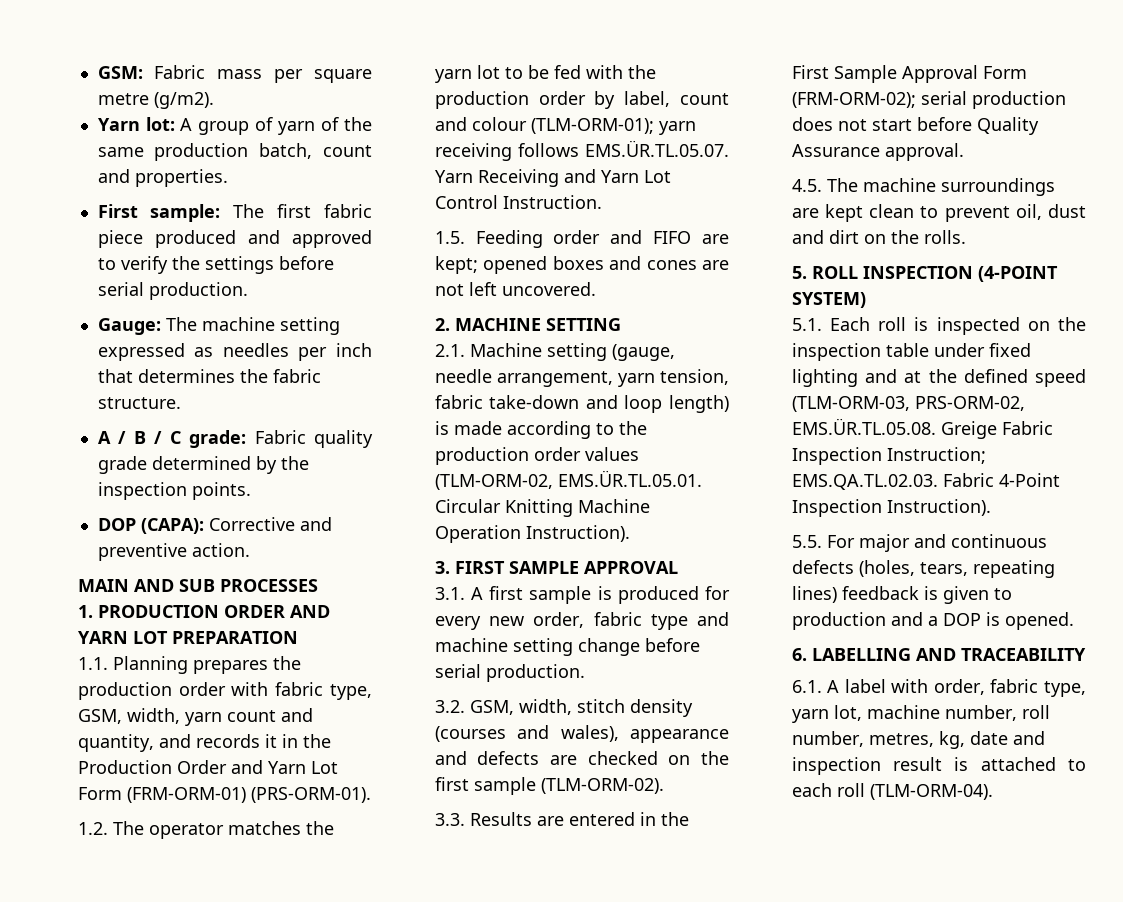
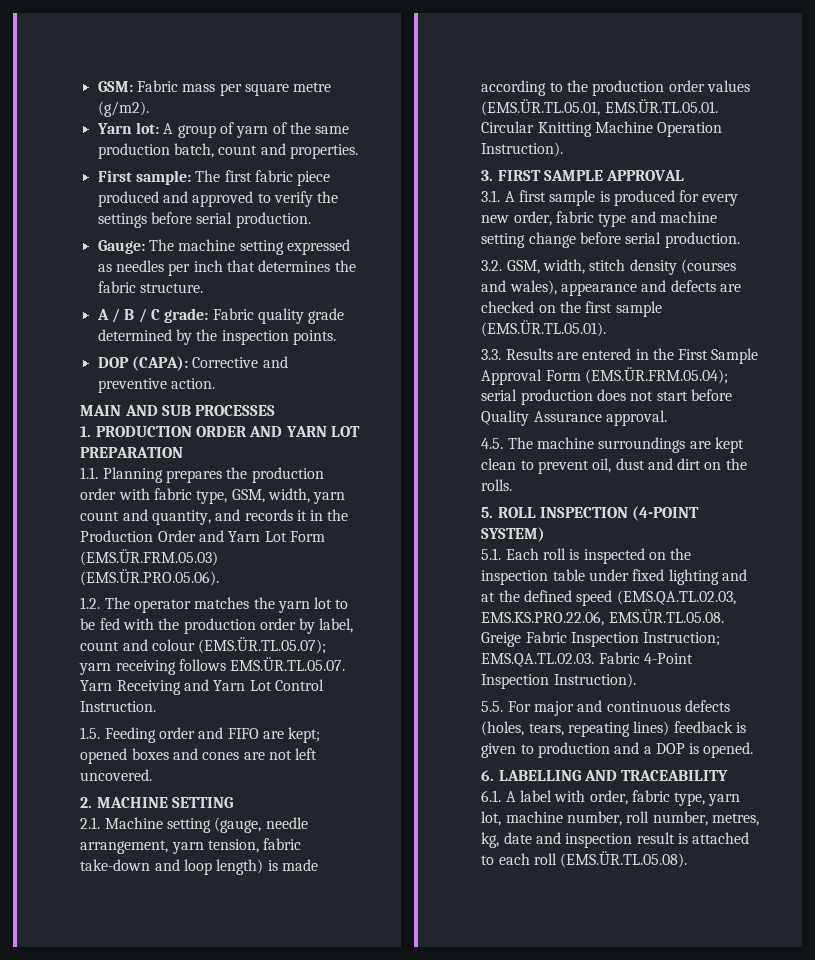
- 1.1. Planning prepares the production order with fabric type, GSM, width, yarn count and quantity, and records it in the Production Order and Yarn Lot Form (FRM-ORM-01) (PRS-ORM-01).
+ 1.1. Planning prepares the production order with fabric type, GSM, width, yarn count and quantity, and records it in the Production Order and Yarn Lot Form (EMS.ÜR.FRM.05.03) (EMS.ÜR.PRO.05.06).
- 1.2. The operator matches the yarn lot to be fed with the production order by label, count and colour (TLM-ORM-01); yarn receiving follows EMS.ÜR.TL.05.07. Yarn Receiving and Yarn Lot Control Instruction.
+ 1.2. The operator matches the yarn lot to be fed with the production order by label, count and colour (EMS.ÜR.TL.05.07); yarn receiving follows EMS.ÜR.TL.05.07. Yarn Receiving and Yarn Lot Control Instruction.
- 2.1. Machine setting (gauge, needle arrangement, yarn tension, fabric take-down and loop length) is made according to the production order values (TLM-ORM-02, EMS.ÜR.TL.05.01. Circular Knitting Machine Operation Instruction).
+ 2.1. Machine setting (gauge, needle arrangement, yarn tension, fabric take-down and loop length) is made according to the production order values (EMS.ÜR.TL.05.01, EMS.ÜR.TL.05.01. Circular Knitting Machine Operation Instruction).
- 3.2. GSM, width, stitch density (courses and wales), appearance and defects are checked on the first sample (TLM-ORM-02).
+ 3.2. GSM, width, stitch density (courses and wales), appearance and defects are checked on the first sample (EMS.ÜR.TL.05.01).
- 3.3. Results are entered in the First Sample Approval Form (FRM-ORM-02); serial production does not start before Quality Assurance approval.
+ 3.3. Results are entered in the First Sample Approval Form (EMS.ÜR.FRM.05.04); serial production does not start before Quality Assurance approval.
- 5.1. Each roll is inspected on the inspection table under fixed lighting and at the defined speed (TLM-ORM-03, PRS-ORM-02, EMS.ÜR.TL.05.08. Greige Fabric Inspection Instruction; EMS.QA.TL.02.03. Fabric 4-Point Inspection Instruction).
+ 5.1. Each roll is inspected on the inspection table under fixed lighting and at the defined speed (EMS.QA.TL.02.03, EMS.KS.PRO.22.06, EMS.ÜR.TL.05.08. Greige Fabric Inspection Instruction; EMS.QA.TL.02.03. Fabric 4-Point Inspection Instruction).
- 6.1. A label with order, fabric type, yarn lot, machine number, roll number, metres, kg, date and inspection result is attached to each roll (TLM-ORM-04).
+ 6.1. A label with order, fabric type, yarn lot, machine number, roll number, metres, kg, date and inspection result is attached to each roll (EMS.ÜR.TL.05.08).

